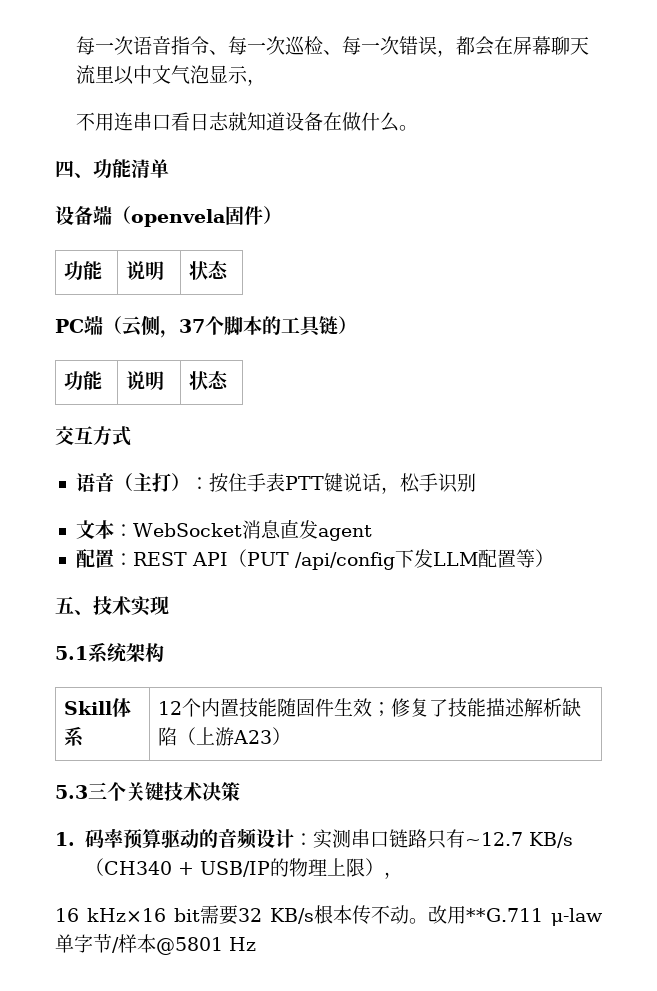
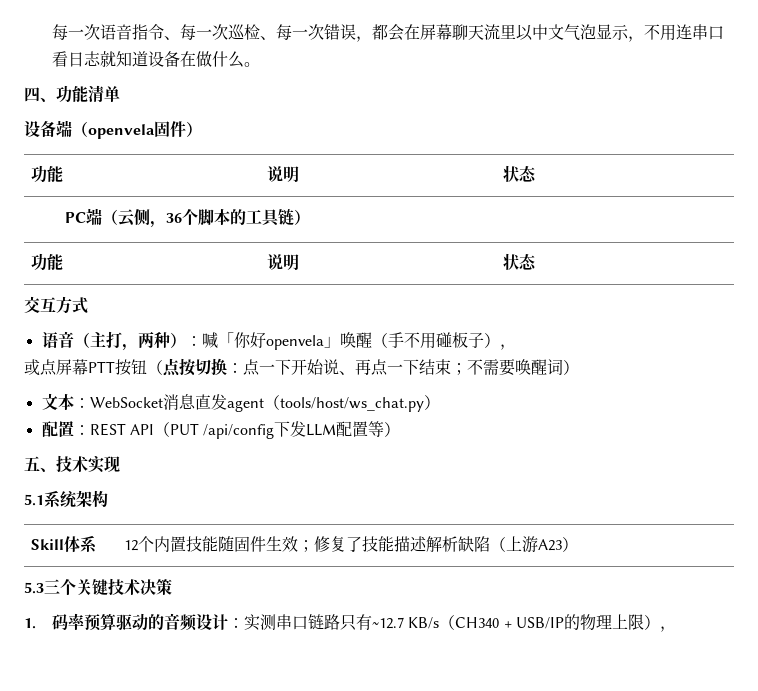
- 每一次语音指令、每一次巡检、每一次错误，都会在屏幕聊天流里以中文气泡显示，
- 不用连串口看日志就知道设备在做什么。
+ 每一次语音指令、每一次巡检、每一次错误，都会在屏幕聊天流里以中文气泡显示，不用连串口看日志就知道设备在做什么。
- PC端（云侧，37个脚本的工具链）
+ PC端（云侧，36个脚本的工具链）
- 语音（主打）：按住手表PTT键说话，松手识别
+ 语音（主打，两种）：喊「你好openvela」唤醒（手不用碰板子），
+ 或点屏幕PTT按钮（点按切换：点一下开始说、再点一下结束；不需要唤醒词）
- 文本：WebSocket消息直发agent
+ 文本：WebSocket消息直发agent（tools/host/ws_chat.py）
- 16 kHz×16 bit需要32 KB/s根本传不动。改用**G.711 μ-law单字节/样本@5801 Hz

